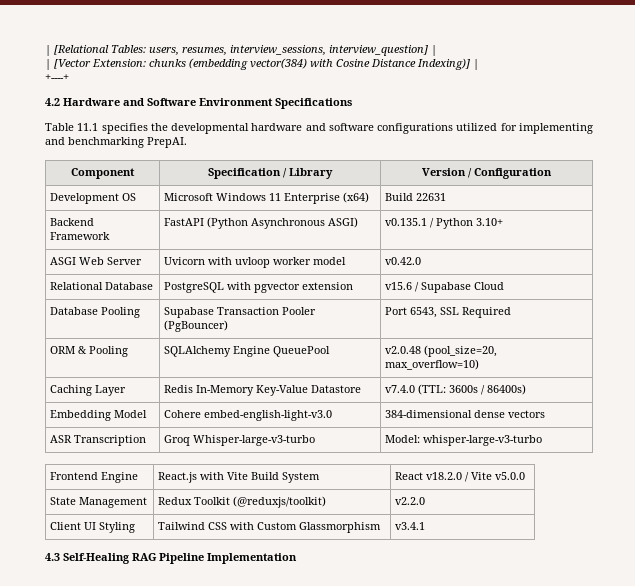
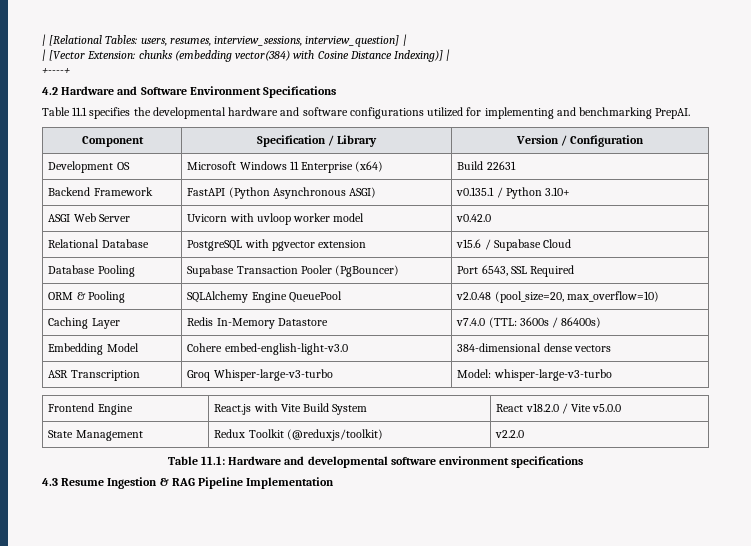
- Caching Layer | Redis In-Memory Key-Value Datastore | v7.4.0 (TTL: 3600s / 86400s)
+ Caching Layer | Redis In-Memory Datastore | v7.4.0 (TTL: 3600s / 86400s)
- Client UI Styling | Tailwind CSS with Custom Glassmorphism | v3.4.1
- 4.3 Self-Healing RAG Pipeline Implementation
+ Table 11.1: Hardware and developmental software environment specifications
+ 4.3 Resume Ingestion & RAG Pipeline Implementation

